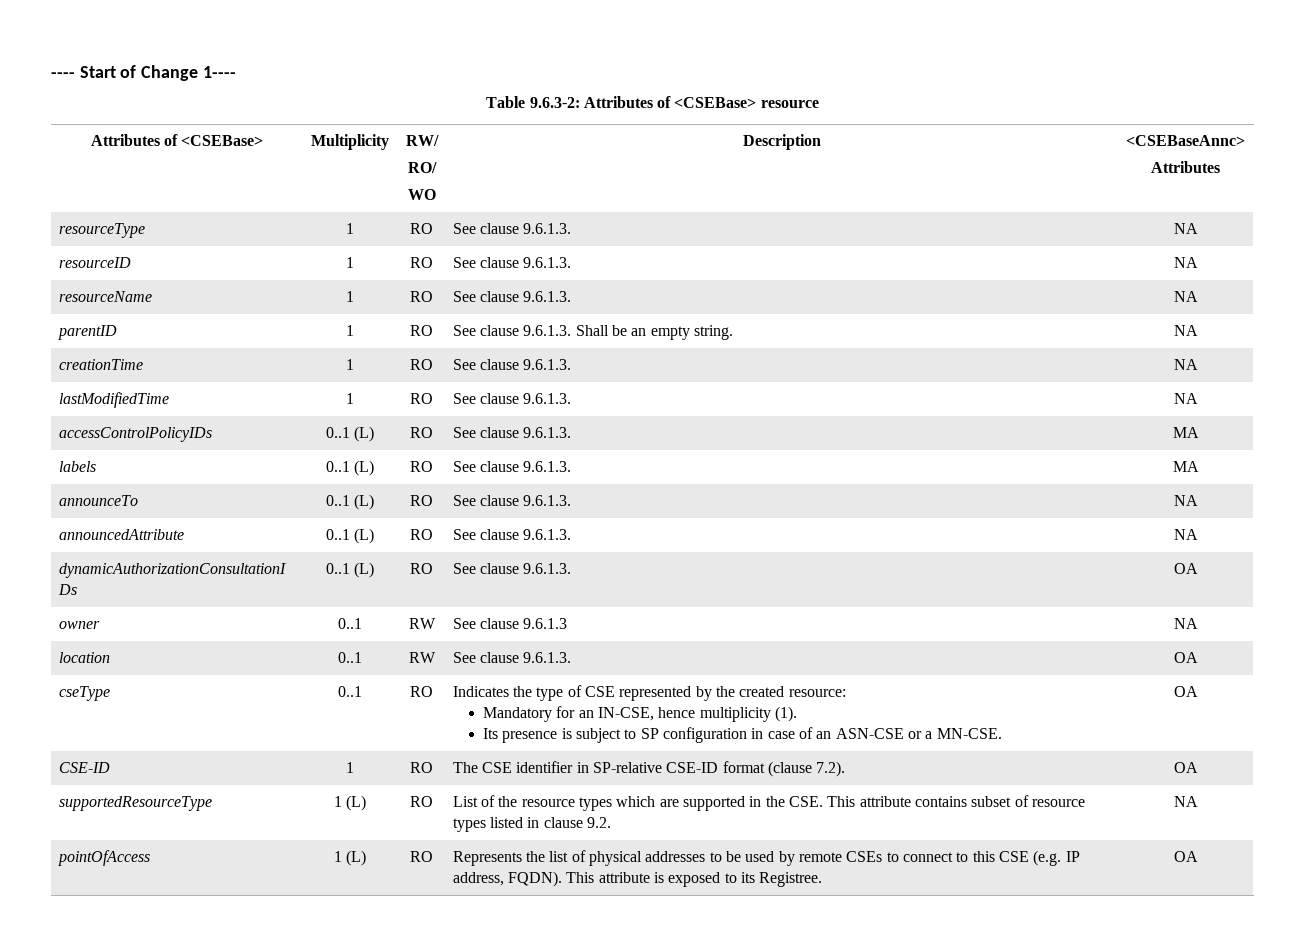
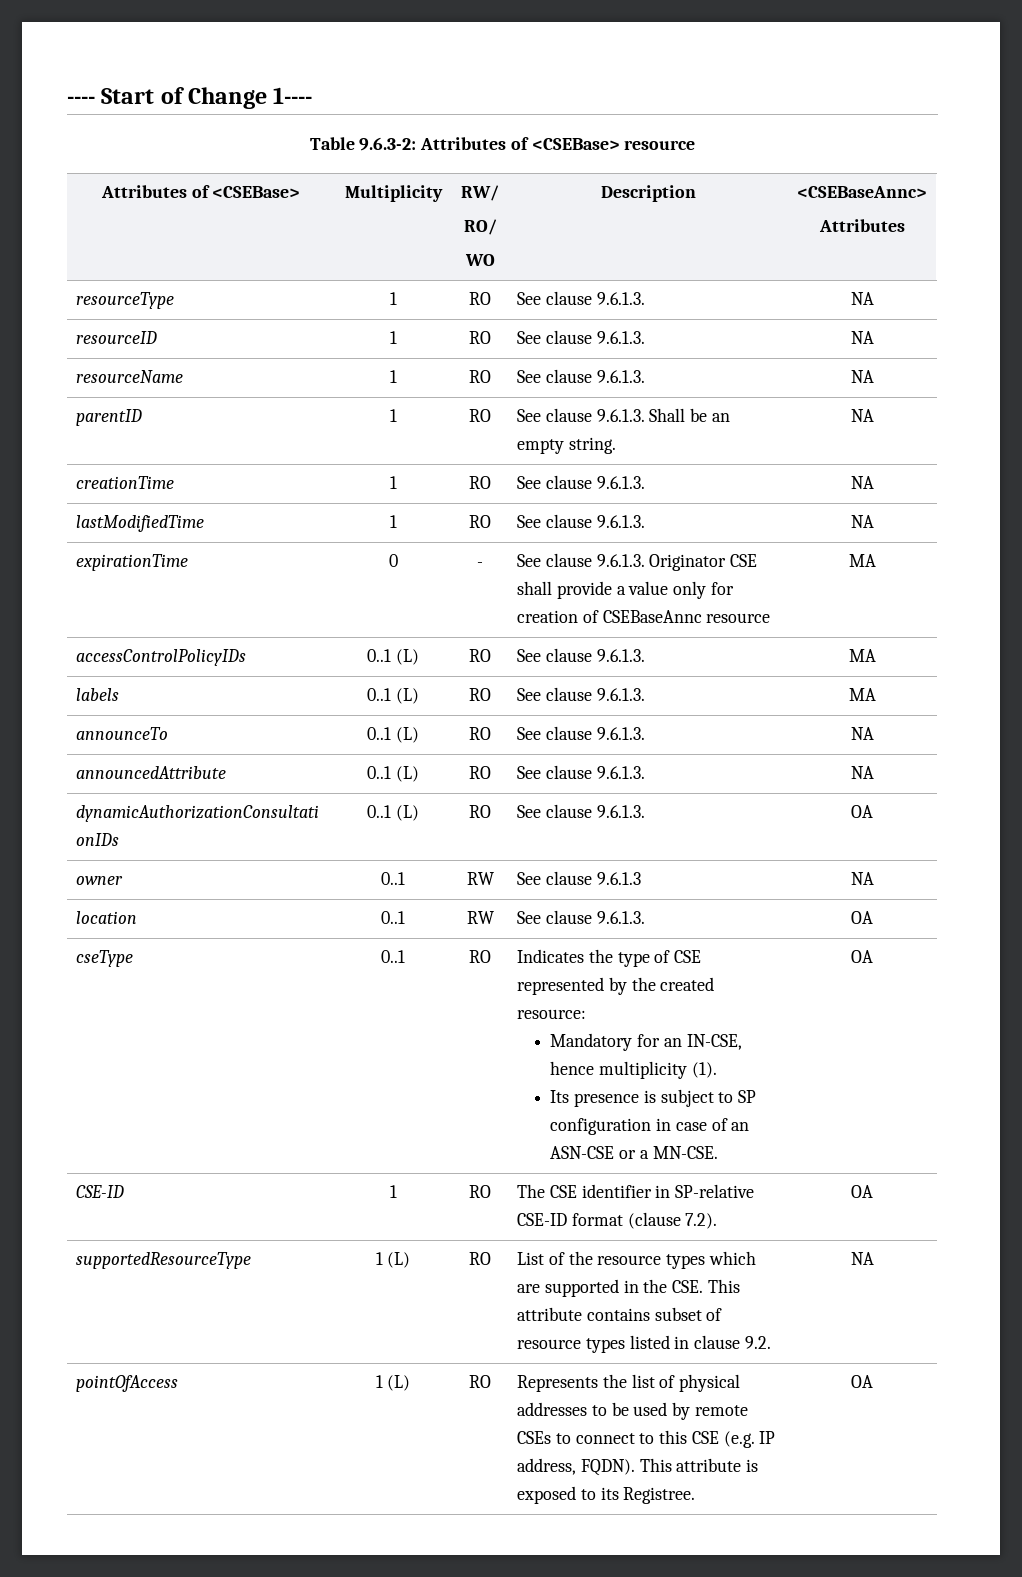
+ expirationTime | 0 | - | See clause 9.6.1.3. Originator CSE shall provide a value only for creation of CSEBaseAnnc resource | MA

